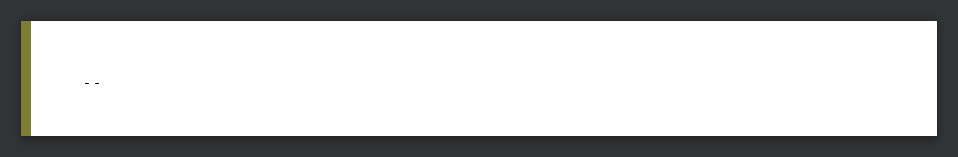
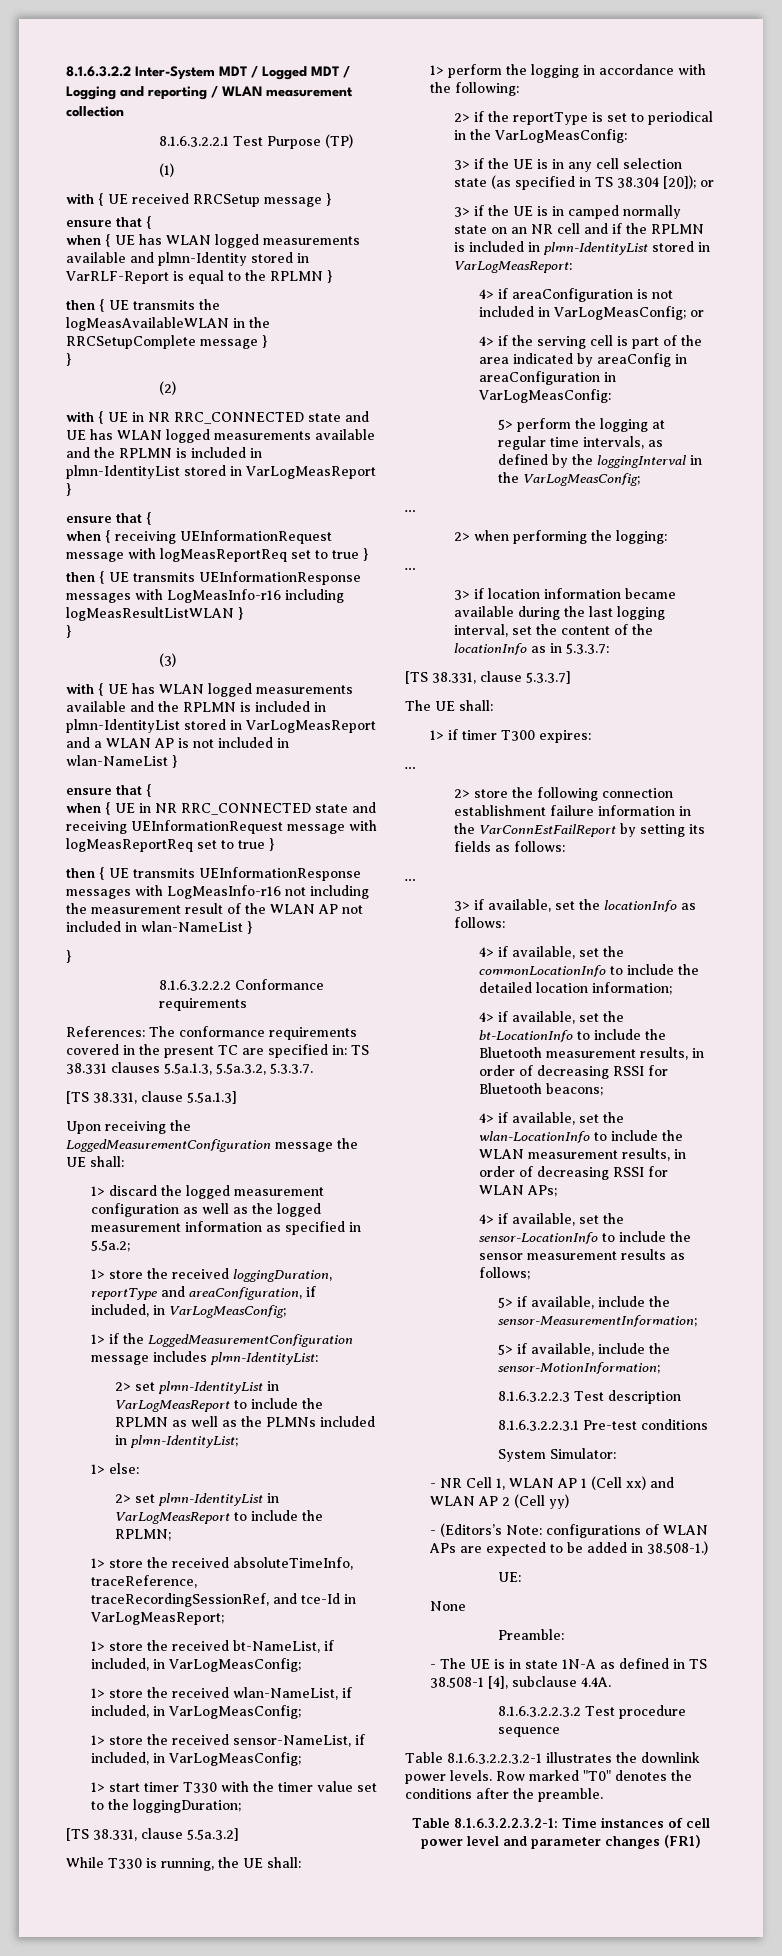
- - -
+ 8.1.6.3.2.2 Inter-System MDT / Logged MDT / Logging and reporting / WLAN measurement collection
+ 8.1.6.3.2.2.1 Test Purpose (TP)
+ (1)
+ with { UE received RRCSetup message }
+ ensure that {
+ when { UE has WLAN logged measurements available and plmn-Identity stored in VarRLF-Report is equal to the RPLMN }
+ then { UE transmits the logMeasAvailableWLAN in the RRCSetupComplete message }
+ }
+ (2)
+ with { UE in NR RRC_CONNECTED state and UE has WLAN logged measurements available and the RPLMN is included in plmn-IdentityList stored in VarLogMeasReport }
+ ensure that {
+ when { receiving UEInformationRequest message with logMeasReportReq set to true }
+ then { UE transmits UEInformationResponse messages with LogMeasInfo-r16 including logMeasResultListWLAN }
+ }
+ (3)
+ with { UE has WLAN logged measurements available and the RPLMN is included in plmn-IdentityList stored in VarLogMeasReport and a WLAN AP is not included in wlan-NameList }
+ ensure that {
+ when { UE in NR RRC_CONNECTED state and receiving UEInformationRequest message with logMeasReportReq set to true }
+ then { UE transmits UEInformationResponse messages with LogMeasInfo-r16 not including the measurement result of the WLAN AP not included in wlan-NameList }
+ }
+ 8.1.6.3.2.2.2 Conformance requirements
+ References: The conformance requirements covered in the present TC are specified in: TS 38.331 clauses 5.5a.1.3, 5.5a.3.2, 5.3.3.7.
+ [TS 38.331, clause 5.5a.1.3]
+ Upon receiving the LoggedMeasurementConfiguration message the UE shall:
+ 1> discard the logged measurement configuration as well as the logged measurement information as specified in 5.5a.2;
+ 1> store the received loggingDuration, reportType and areaConfiguration, if included, in VarLogMeasConfig;
+ 1> if the LoggedMeasurementConfiguration message includes plmn-IdentityList:
+ 2> set plmn-IdentityList in VarLogMeasReport to include the RPLMN as well as the PLMNs included in plmn-IdentityList;
+ 1> else:
+ 2> set plmn-IdentityList in VarLogMeasReport to include the RPLMN;
+ 1> store the received absoluteTimeInfo, traceReference, traceRecordingSessionRef, and tce-Id in VarLogMeasReport;
+ 1> store the received bt-NameList, if included, in VarLogMeasConfig;
+ 1> store the received wlan-NameList, if included, in VarLogMeasConfig;
+ 1> store the received sensor-NameList, if included, in VarLogMeasConfig;
+ 1> start timer T330 with the timer value set to the loggingDuration;
+ [TS 38.331, clause 5.5a.3.2]
+ While T330 is running, the UE shall:
+ 1> perform the logging in accordance with the following:
+ 2> if the reportType is set to periodical in the VarLogMeasConfig:
+ 3> if the UE is in any cell selection state (as specified in TS 38.304 [20]); or
+ 3> if the UE is in camped normally state on an NR cell and if the RPLMN is included in plmn-IdentityList stored in VarLogMeasReport:
+ 4> if areaConfiguration is not included in VarLogMeasConfig; or
+ 4> if the serving cell is part of the area indicated by areaConfig in areaConfiguration in VarLogMeasConfig:
+ 5> perform the logging at regular time intervals, as defined by the loggingInterval in the VarLogMeasConfig;
+ …
+ 2> when performing the logging:
+ …
+ 3> if location information became available during the last logging interval, set the content of the locationInfo as in 5.3.3.7:
+ [TS 38.331, clause 5.3.3.7]
+ The UE shall:
+ 1> if timer T300 expires:
+ …
+ 2> store the following connection establishment failure information in the VarConnEstFailReport by setting its fields as follows:
+ …
+ 3> if available, set the locationInfo as follows:
+ 4> if available, set the commonLocationInfo to include the detailed location information;
+ 4> if available, set the bt-LocationInfo to include the Bluetooth measurement results, in order of decreasing RSSI for Bluetooth beacons;
+ 4> if available, set the wlan-LocationInfo to include the WLAN measurement results, in order of decreasing RSSI for WLAN APs;
+ 4> if available, set the sensor-LocationInfo to include the sensor measurement results as follows;
+ 5> if available, include the sensor-MeasurementInformation;
+ 5> if available, include the sensor-MotionInformation;
+ 8.1.6.3.2.2.3 Test description
+ 8.1.6.3.2.2.3.1 Pre-test conditions
+ System Simulator:
+ - NR Cell 1, WLAN AP 1 (Cell xx) and WLAN AP 2 (Cell yy)
+ - (Editors’s Note: configurations of WLAN APs are expected to be added in 38.508-1.)
+ UE:
+ None
+ Preamble:
+ - The UE is in state 1N-A as defined in TS 38.508-1 [4], subclause 4.4A.
+ 8.1.6.3.2.2.3.2 Test procedure sequence
+ Table 8.1.6.3.2.2.3.2-1 illustrates the downlink power levels. Row marked "T0" denotes the conditions after the preamble.
+ Table 8.1.6.3.2.2.3.2-1: Time instances of cell power level and parameter changes (FR1)

